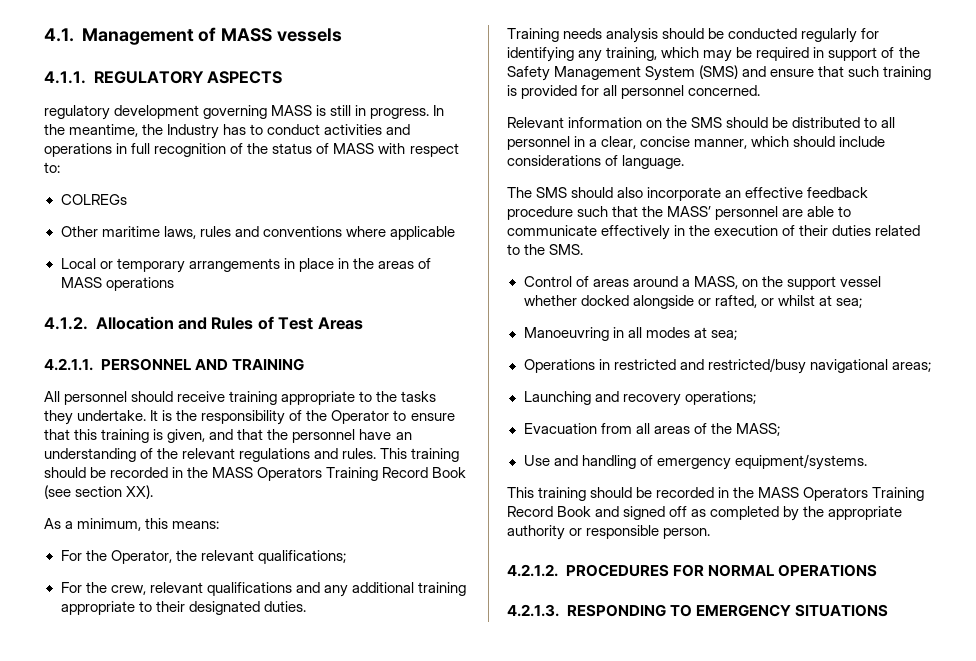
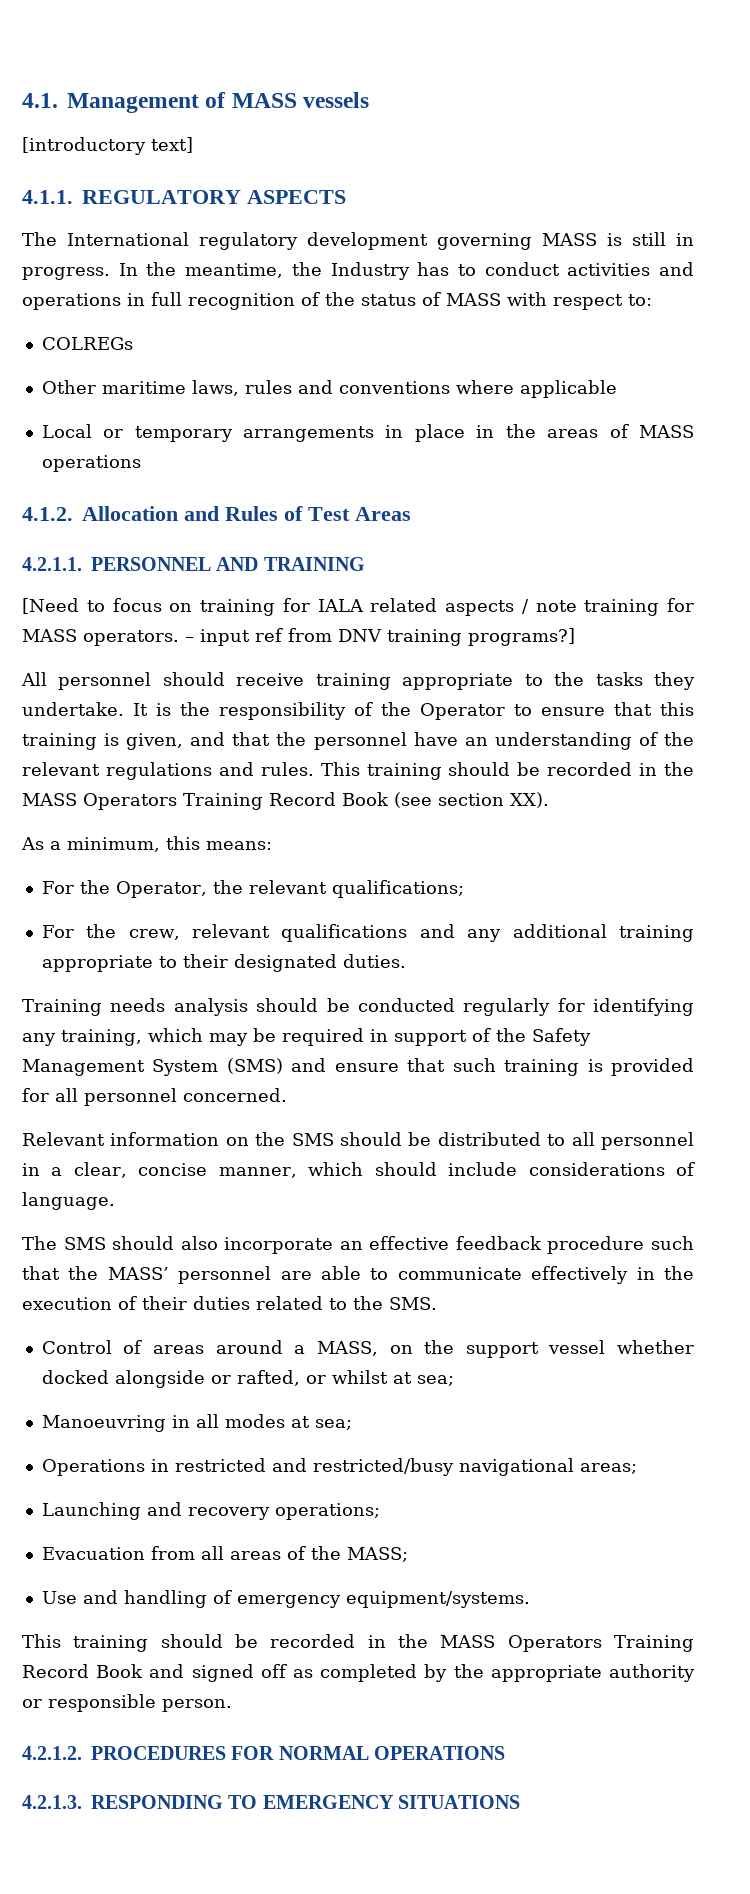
+ [introductory text]
- regulatory development governing MASS is still in progress.
+ The International regulatory development governing MASS is still in progress.
+ [Need to focus on training for IALA related aspects / note training for MASS operators. – input ref from DNV training programs?]

